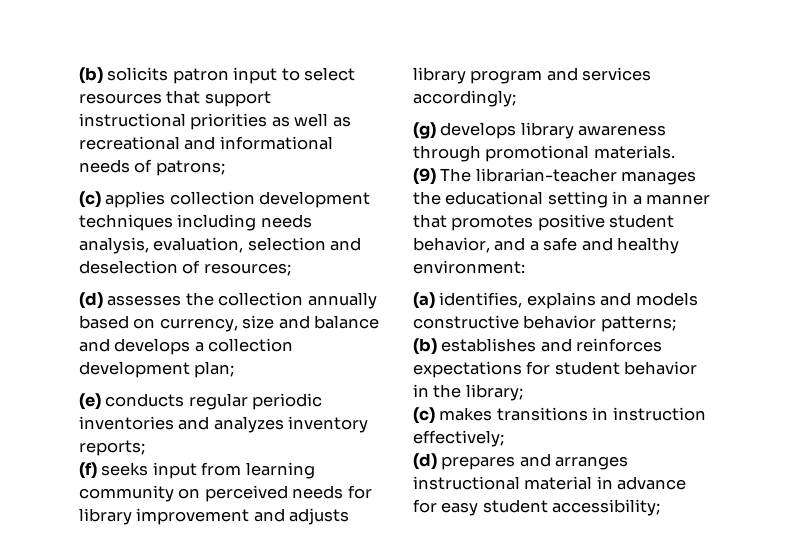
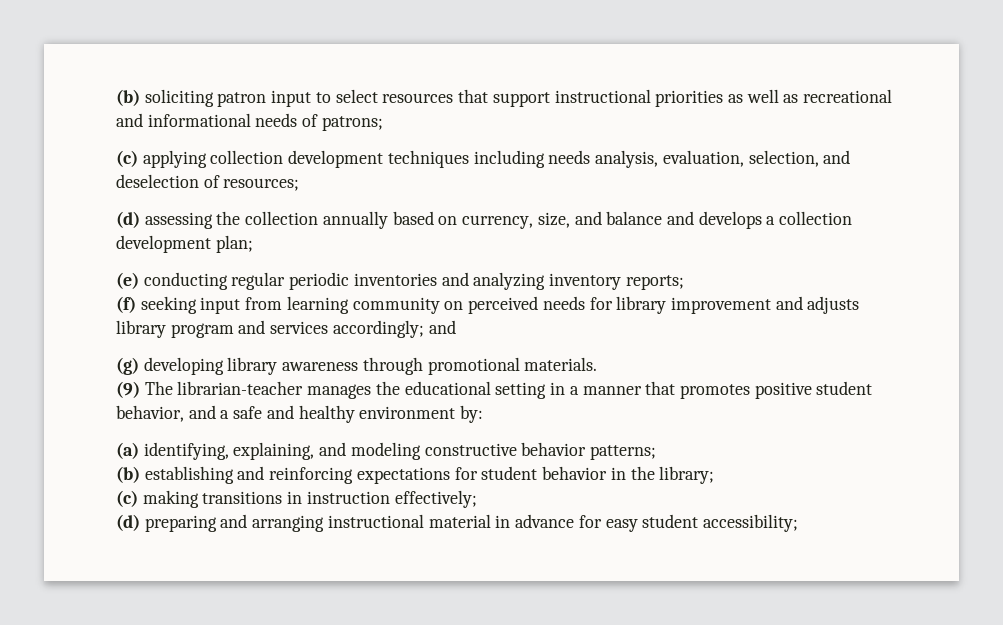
- (b) solicits patron input to select resources that support instructional priorities as well as recreational and informational needs of patrons;
+ (b) soliciting patron input to select resources that support instructional priorities as well as recreational and informational needs of patrons;
- (c) applies collection development techniques including needs analysis, evaluation, selection and deselection of resources;
+ (c) applying collection development techniques including needs analysis, evaluation, selection, and deselection of resources;
- (d) assesses the collection annually based on currency, size and balance and develops a collection development plan;
+ (d) assessing the collection annually based on currency, size, and balance and develops a collection development plan;
- (e) conducts regular periodic inventories and analyzes inventory reports;
+ (e) conducting regular periodic inventories and analyzing inventory reports;
- (f) seeks input from learning community on perceived needs for library improvement and adjusts library program and services accordingly;
+ (f) seeking input from learning community on perceived needs for library improvement and adjusts library program and services accordingly; and
- (g) develops library awareness through promotional materials.
+ (g) developing library awareness through promotional materials.
- (9) The librarian-teacher manages the educational setting in a manner that promotes positive student behavior, and a safe and healthy environment:
+ (9) The librarian-teacher manages the educational setting in a manner that promotes positive student behavior, and a safe and healthy environment by:
- (a) identifies, explains and models constructive behavior patterns;
+ (a) identifying, explaining, and modeling constructive behavior patterns;
- (b) establishes and reinforces expectations for student behavior in the library;
+ (b) establishing and reinforcing expectations for student behavior in the library;
- (c) makes transitions in instruction effectively;
+ (c) making transitions in instruction effectively;
- (d) prepares and arranges instructional material in advance for easy student accessibility;
+ (d) preparing and arranging instructional material in advance for easy student accessibility;

